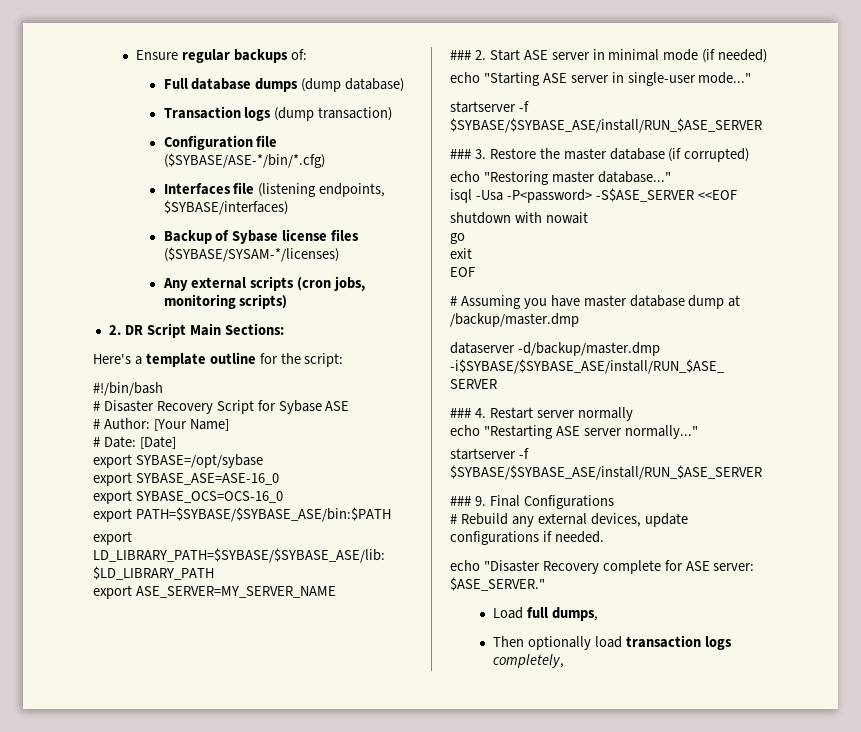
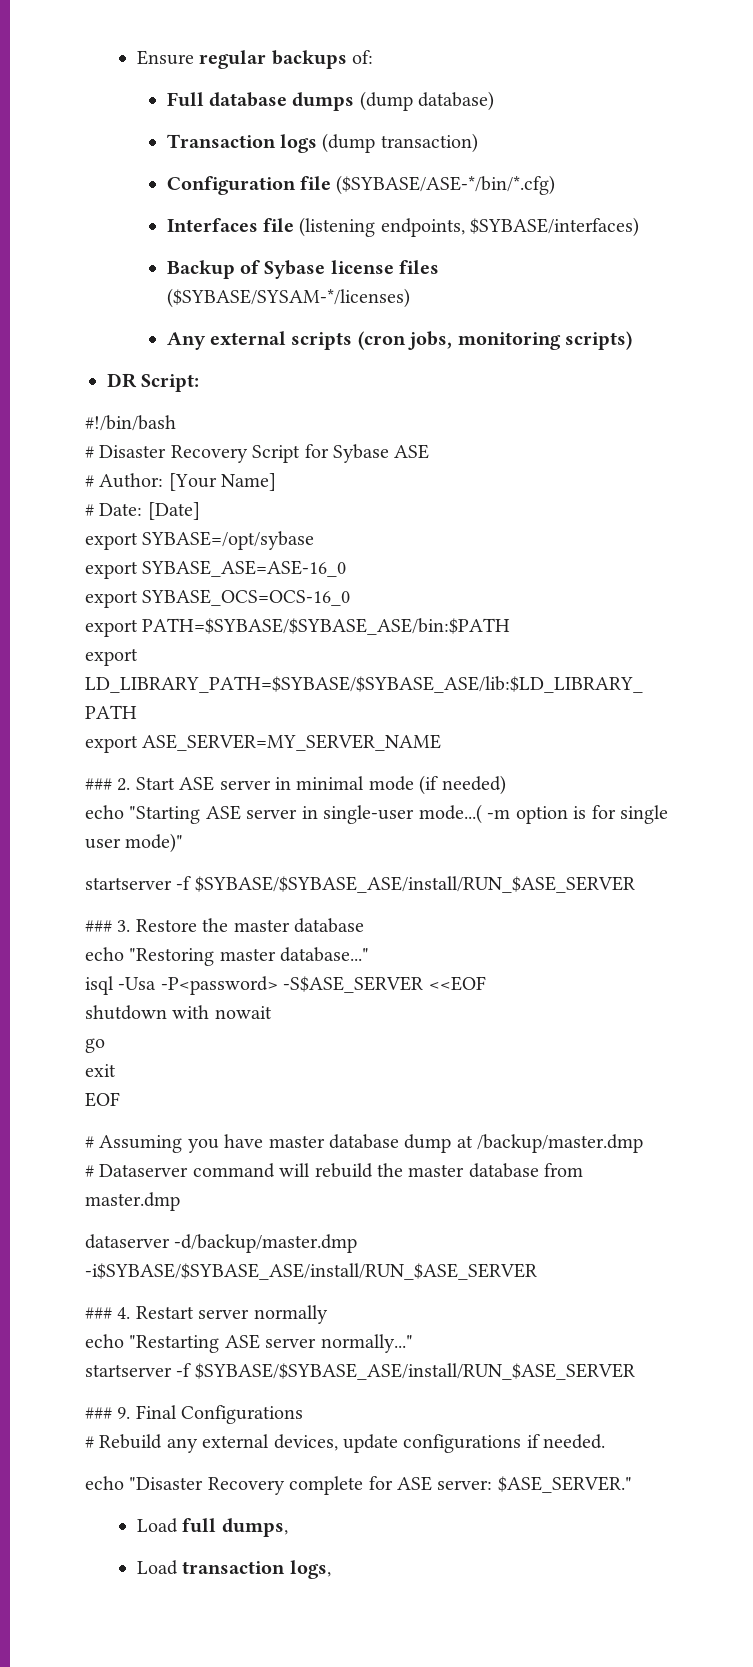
- 2. DR Script Main Sections:
- Here's a template outline for the script:
+ DR Script:
- echo "Starting ASE server in single-user mode..."
+ echo "Starting ASE server in single-user mode...( -m option is for single user mode)"
- ### 3. Restore the master database (if corrupted)
+ ### 3. Restore the master database
+ # Dataserver command will rebuild the master database from master.dmp
- Then optionally load transaction logs completely,
+ Load transaction logs,

